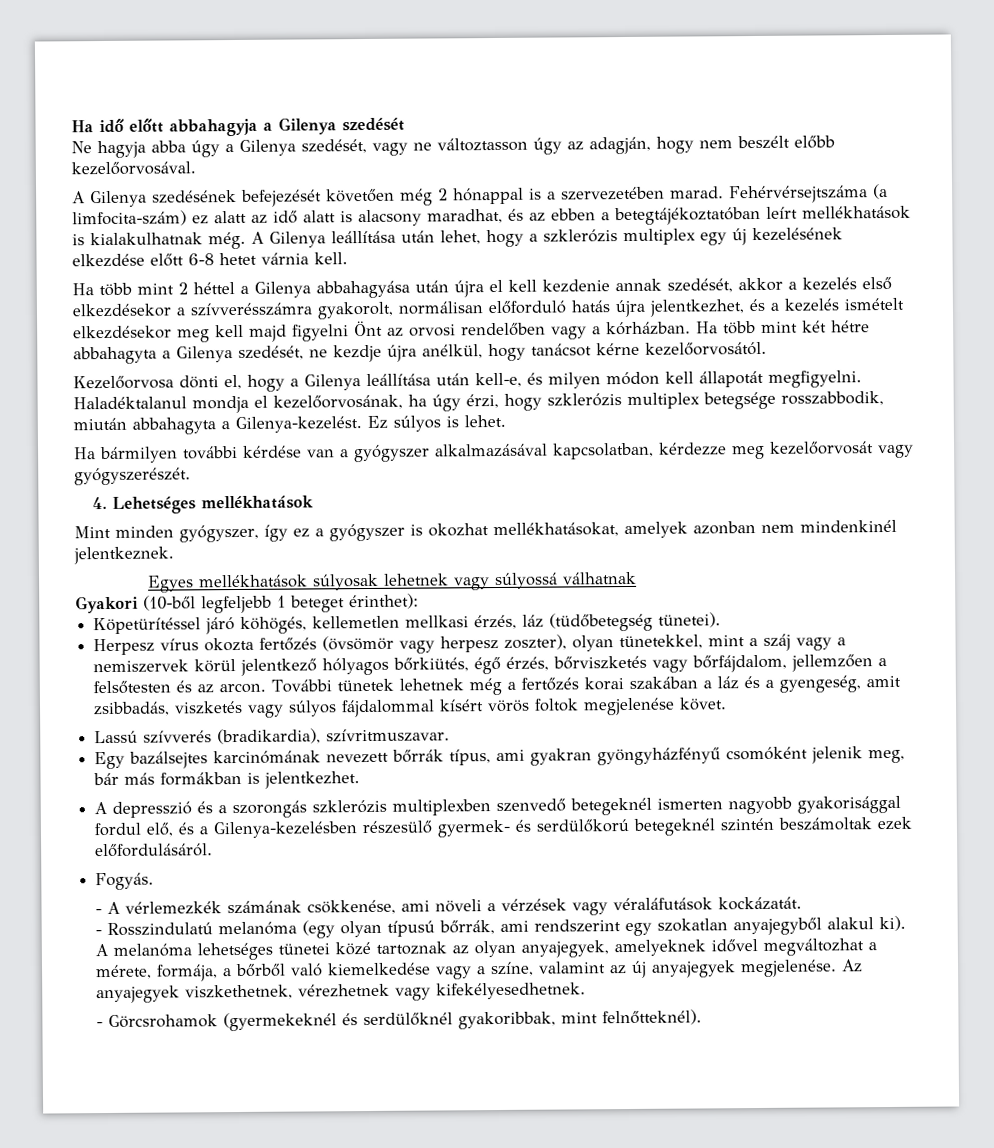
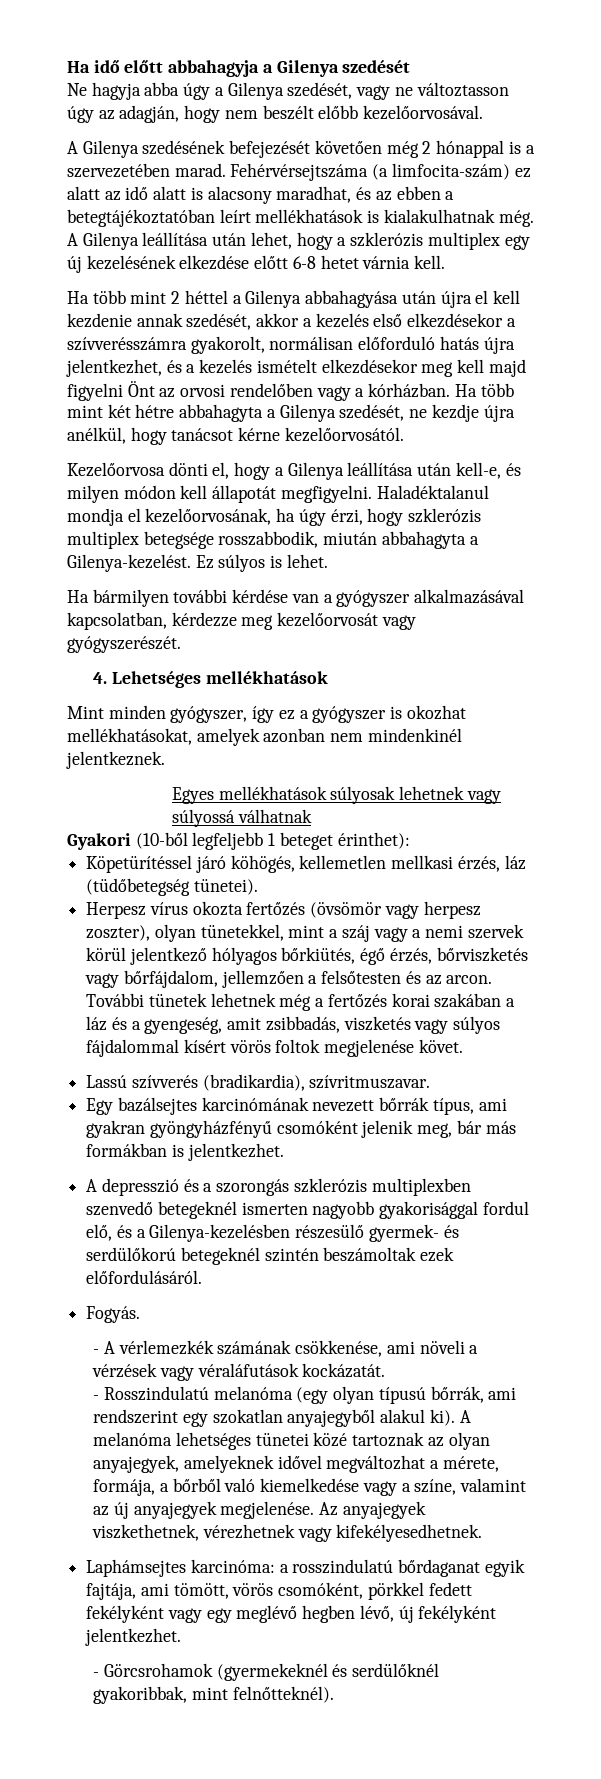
- Herpesz vírus okozta fertőzés (övsömör vagy herpesz zoszter), olyan tünetekkel, mint a száj vagy a nemiszervek körül jelentkező hólyagos bőrkiütés, égő érzés, bőrviszketés vagy bőrfájdalom, jellemzően a felsőtesten és az arcon.
+ Herpesz vírus okozta fertőzés (övsömör vagy herpesz zoszter), olyan tünetekkel, mint a száj vagy a nemi szervek körül jelentkező hólyagos bőrkiütés, égő érzés, bőrviszketés vagy bőrfájdalom, jellemzően a felsőtesten és az arcon.
+ Laphámsejtes karcinóma: a rosszindulatú bőrdaganat egyik fajtája, ami tömött, vörös csomóként, pörkkel fedett fekélyként vagy egy meglévő hegben lévő, új fekélyként jelentkezhet.

